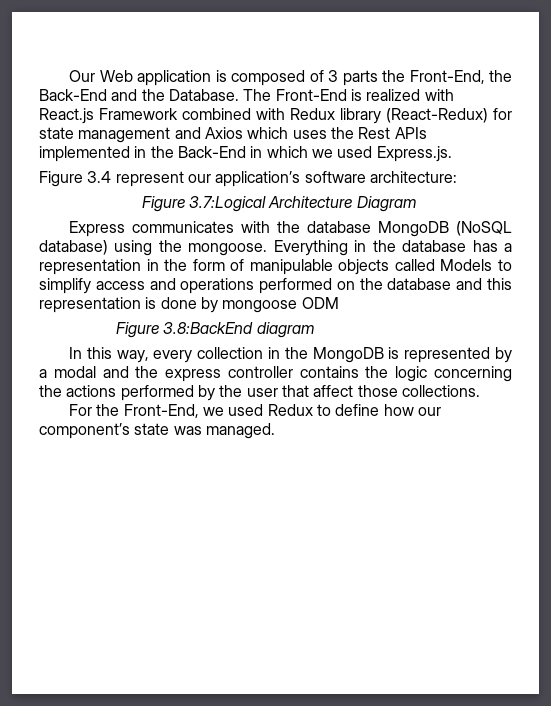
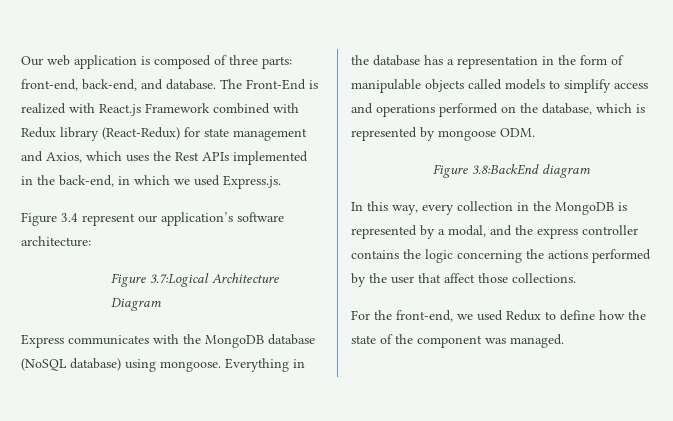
- Our Web application is composed of 3 parts the Front-End, the Back-End and the Database.
+ Our web application is composed of three parts: front-end, back-end, and database.
- The Front-End is realized with React.js Framework combined with Redux library (React-Redux) for state management and Axios which uses the Rest APIs implemented in the Back-End in which we used Express.js.
+ The Front-End is realized with React.js Framework combined with Redux library (React-Redux) for state management and Axios, which uses the Rest APIs implemented in the back-end, in which we used Express.js.
- Express communicates with the database MongoDB (NoSQL database) using the mongoose.
+ Express communicates with the MongoDB database (NoSQL database) using mongoose.
- Everything in the database has a representation in the form of manipulable objects called Models to simplify access and operations performed on the database and this representation is done by mongoose ODM
+ Everything in the database has a representation in the form of manipulable objects called models to simplify access and operations performed on the database, which is represented by mongoose ODM.
- In this way, every collection in the MongoDB is represented by a modal and the express controller contains the logic concerning the actions performed by the user that affect those collections.
+ In this way, every collection in the MongoDB is represented by a modal, and the express controller contains the logic concerning the actions performed by the user that affect those collections.
- For the Front-End, we used Redux to define how our component’s state was managed.
+ For the front-end, we used Redux to define how the state of the component was managed.

